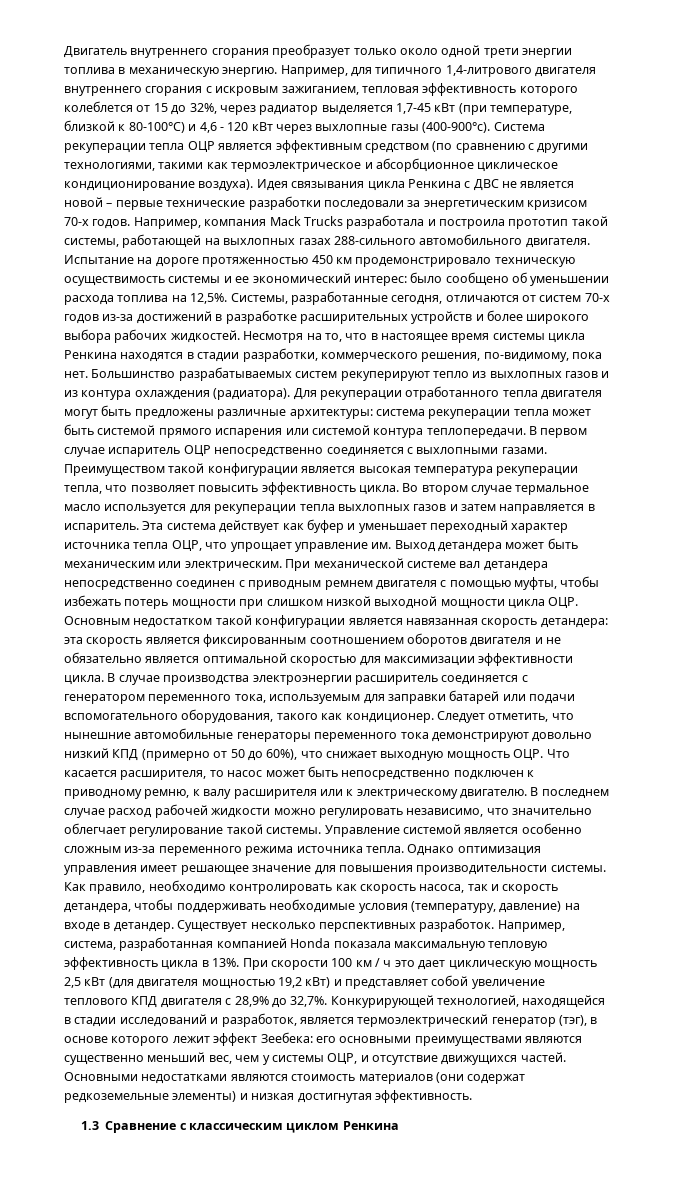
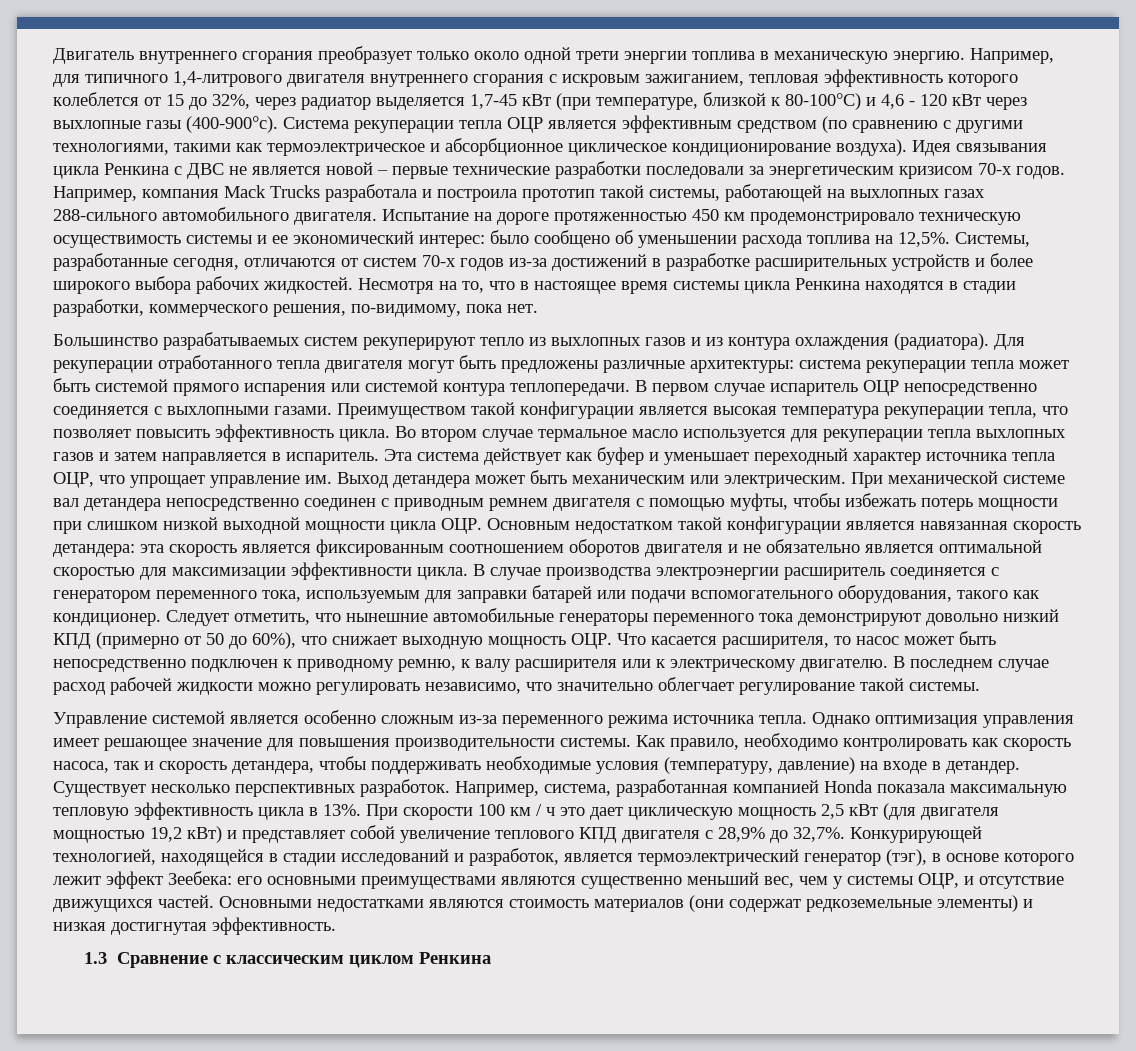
- Несмотря на то, что в настоящее время системы цикла Ренкина находятся в стадии разработки, коммерческого решения, по-видимому, пока нет. Большинство разрабатываемых систем рекуперируют тепло из выхлопных газов и из контура охлаждения (радиатора).
+ Несмотря на то, что в настоящее время системы цикла Ренкина находятся в стадии разработки, коммерческого решения, по-видимому, пока нет.
+ Большинство разрабатываемых систем рекуперируют тепло из выхлопных газов и из контура охлаждения (радиатора).
- В последнем случае расход рабочей жидкости можно регулировать независимо, что значительно облегчает регулирование такой системы. Управление системой является особенно сложным из-за переменного режима источника тепла.
+ В последнем случае расход рабочей жидкости можно регулировать независимо, что значительно облегчает регулирование такой системы.
+ Управление системой является особенно сложным из-за переменного режима источника тепла.

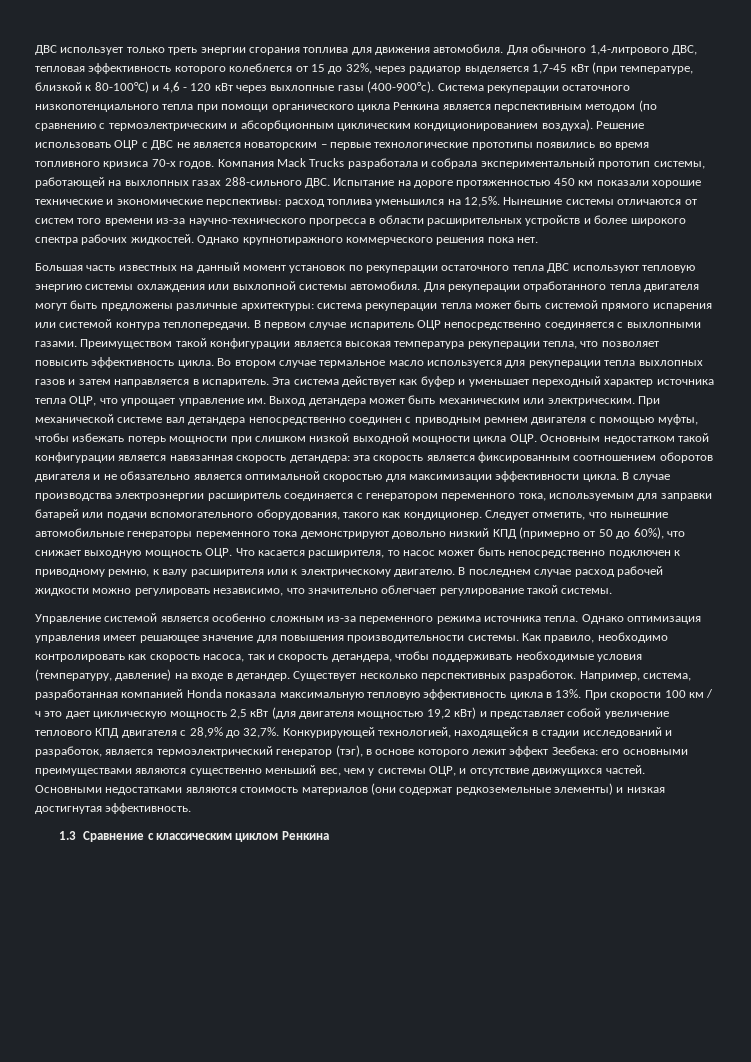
- Двигатель внутреннего сгорания преобразует только около одной трети энергии топлива в механическую энергию. Например, для типичного 1,4-литрового двигателя внутреннего сгорания с искровым зажиганием, тепловая эффективность которого колеблется от 15 до 32%, через радиатор выделяется 1,7-45 кВт (при температуре, близкой к 80-100°С) и 4,6 - 120 кВт через выхлопные газы (400-900°с).
+ ДВС использует только треть энергии сгорания топлива для движения автомобиля. Для обычного 1,4-литрового ДВС, тепловая эффективность которого колеблется от 15 до 32%, через радиатор выделяется 1,7-45 кВт (при температуре, близкой к 80-100°С) и 4,6 - 120 кВт через выхлопные газы (400-900°с).
- Система рекуперации тепла ОЦР является эффективным средством (по сравнению с другими технологиями, такими как термоэлектрическое и абсорбционное циклическое кондиционирование воздуха). Идея связывания цикла Ренкина с ДВС не является новой – первые технические разработки последовали за энергетическим кризисом 70-х годов. Например, компания Mack Trucks разработала и построила прототип такой системы, работающей на выхлопных газах 288-сильного автомобильного двигателя. Испытание на дороге протяженностью 450 км продемонстрировало техническую осуществимость системы и ее экономический интерес: было сообщено об уменьшении расхода топлива на 12,5%. Системы, разработанные сегодня, отличаются от систем 70-х годов из-за достижений в разработке расширительных устройств и более широкого выбора рабочих жидкостей.
+ Система рекуперации остаточного низкопотенциального тепла при помощи органического цикла Ренкина является перспективным методом (по сравнению с термоэлектрическим и абсорбционным циклическим кондиционированием воздуха). Решение использовать ОЦР с ДВС не является новаторским – первые технологические прототипы появились во время топливного кризиса 70-х годов. Компания Mack Trucks разработала и собрала экспериментальный прототип системы, работающей на выхлопных газах 288-сильного ДВС. Испытание на дороге протяженностью 450 км показали хорошие технические и экономические перспективы: расход топлива уменьшился на 12,5%. Нынешние системы отличаются от систем того времени из-за научно-технического прогресса в области расширительных устройств и более широкого спектра рабочих жидкостей.
- Несмотря на то, что в настоящее время системы цикла Ренкина находятся в стадии разработки, коммерческого решения, по-видимому, пока нет.
- Большинство разрабатываемых систем рекуперируют тепло из выхлопных газов и из контура охлаждения (радиатора).
+ Однако крупнотиражного коммерческого решения пока нет.
+ Большая часть известных на данный момент установок по рекуперации остаточного тепла ДВС используют тепловую энергию системы охлаждения или выхлопной системы автомобиля.

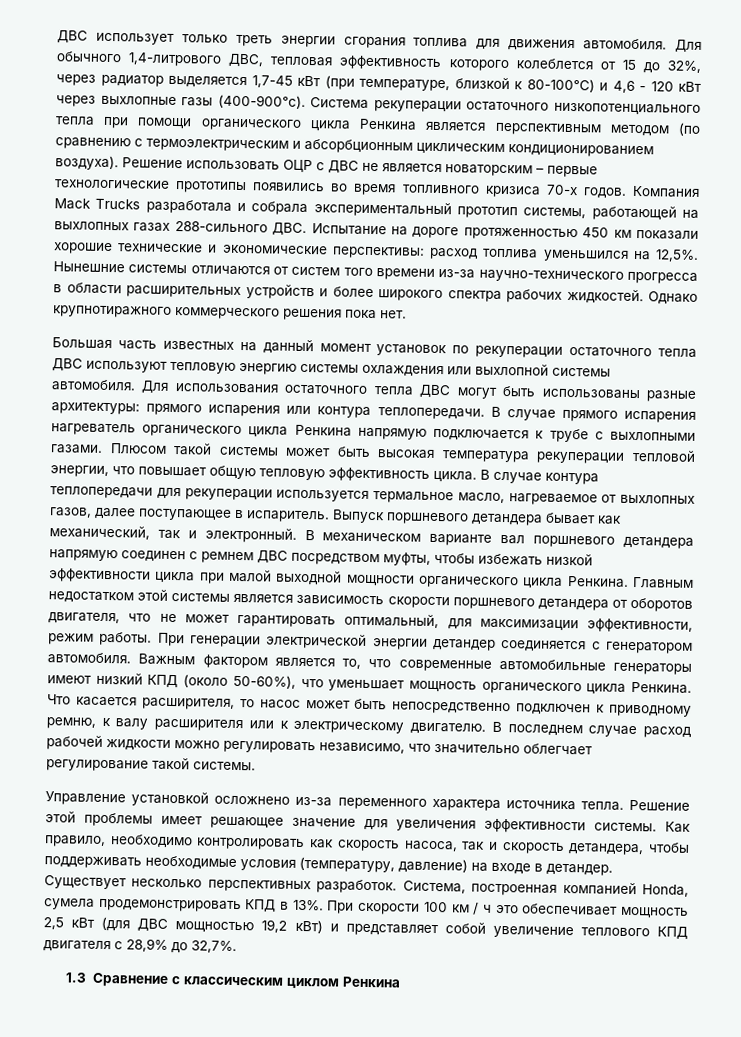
- Для рекуперации отработанного тепла двигателя могут быть предложены различные архитектуры: система рекуперации тепла может быть системой прямого испарения или системой контура теплопередачи.
+ Для использования остаточного тепла ДВС могут быть использованы разные архитектуры: прямого испарения или контура теплопередачи.
- В первом случае испаритель ОЦР непосредственно соединяется с выхлопными газами. Преимуществом такой конфигурации является высокая температура рекуперации тепла, что позволяет повысить эффективность цикла. Во втором случае термальное масло используется для рекуперации тепла выхлопных газов и затем направляется в испаритель. Эта система действует как буфер и уменьшает переходный характер источника тепла ОЦР, что упрощает управление им. Выход детандера может быть механическим или электрическим. При механической системе вал детандера непосредственно соединен с приводным ремнем двигателя с помощью муфты, чтобы избежать потерь мощности при слишком низкой выходной мощности цикла ОЦР. Основным недостатком такой конфигурации является навязанная скорость детандера: эта скорость является фиксированным соотношением оборотов двигателя и не обязательно является оптимальной скоростью для максимизации эффективности цикла. В случае производства электроэнергии расширитель соединяется с генератором переменного тока, используемым для заправки батарей или подачи вспомогательного оборудования, такого как кондиционер. Следует отметить, что нынешние автомобильные генераторы переменного тока демонстрируют довольно низкий КПД (примерно от 50 до 60%), что снижает выходную мощность ОЦР. Что касается расширителя, то насос может быть непосредственно подключен к приводному ремню, к валу расширителя или к электрическому двигателю.
+ В случае прямого испарения нагреватель органического цикла Ренкина напрямую подключается к трубе с выхлопными газами. Плюсом такой системы может быть высокая температура рекуперации тепловой энергии, что повышает общую тепловую эффективность цикла. В случае контура теплопередачи для рекуперации используется термальное масло, нагреваемое от выхлопных газов, далее поступающее в испаритель. Выпуск поршневого детандера бывает как механический, так и электронный. В механическом варианте вал поршневого детандера напрямую соединен с ремнем ДВС посредством муфты, чтобы избежать низкой эффективности цикла при малой выходной мощности органического цикла Ренкина. Главным недостатком этой системы является зависимость скорости поршневого детандера от оборотов двигателя, что не может гарантировать оптимальный, для максимизации эффективности, режим работы. При генерации электрической энергии детандер соединяется с генератором автомобиля. Важным фактором является то, что современные автомобильные генераторы имеют низкий КПД (около 50-60%), что уменьшает мощность органического цикла Ренкина. Что касается расширителя, то насос может быть непосредственно подключен к приводному ремню, к валу расширителя или к электрическому двигателю.
- Управление системой является особенно сложным из-за переменного режима источника тепла.
+ Управление установкой осложнено из-за переменного характера источника тепла.
- Однако оптимизация управления имеет решающее значение для повышения производительности системы.
+ Решение этой проблемы имеет решающее значение для увеличения эффективности системы.
- Например, система, разработанная компанией Honda показала максимальную тепловую эффективность цикла в 13%.
+ Система, построенная компанией Honda, сумела продемонстрировать КПД в 13%.
- При скорости 100 км / ч это дает циклическую мощность 2,5 кВт (для двигателя мощностью 19,2 кВт) и представляет собой увеличение теплового КПД двигателя с 28,9% до 32,7%. Конкурирующей технологией, находящейся в стадии исследований и разработок, является термоэлектрический генератор (тэг), в основе которого лежит эффект Зеебека: его основными преимуществами являются существенно меньший вес, чем у системы OЦР, и отсутствие движущихся частей. Основными недостатками являются стоимость материалов (они содержат редкоземельные элементы) и низкая достигнутая эффективность.
+ При скорости 100 км / ч это обеспечивает мощность 2,5 кВт (для ДВС мощностью 19,2 кВт) и представляет собой увеличение теплового КПД двигателя с 28,9% до 32,7%.

